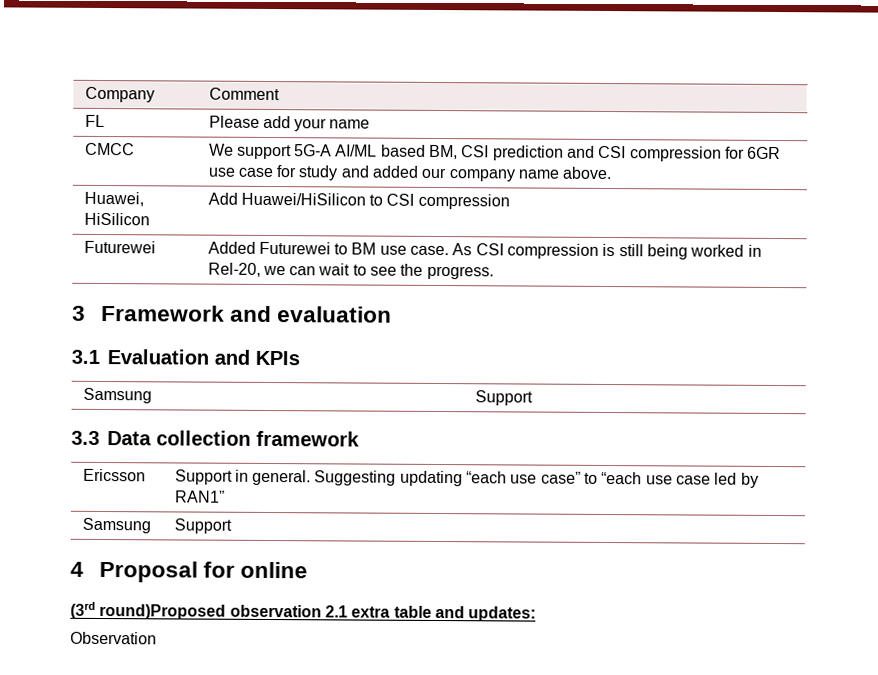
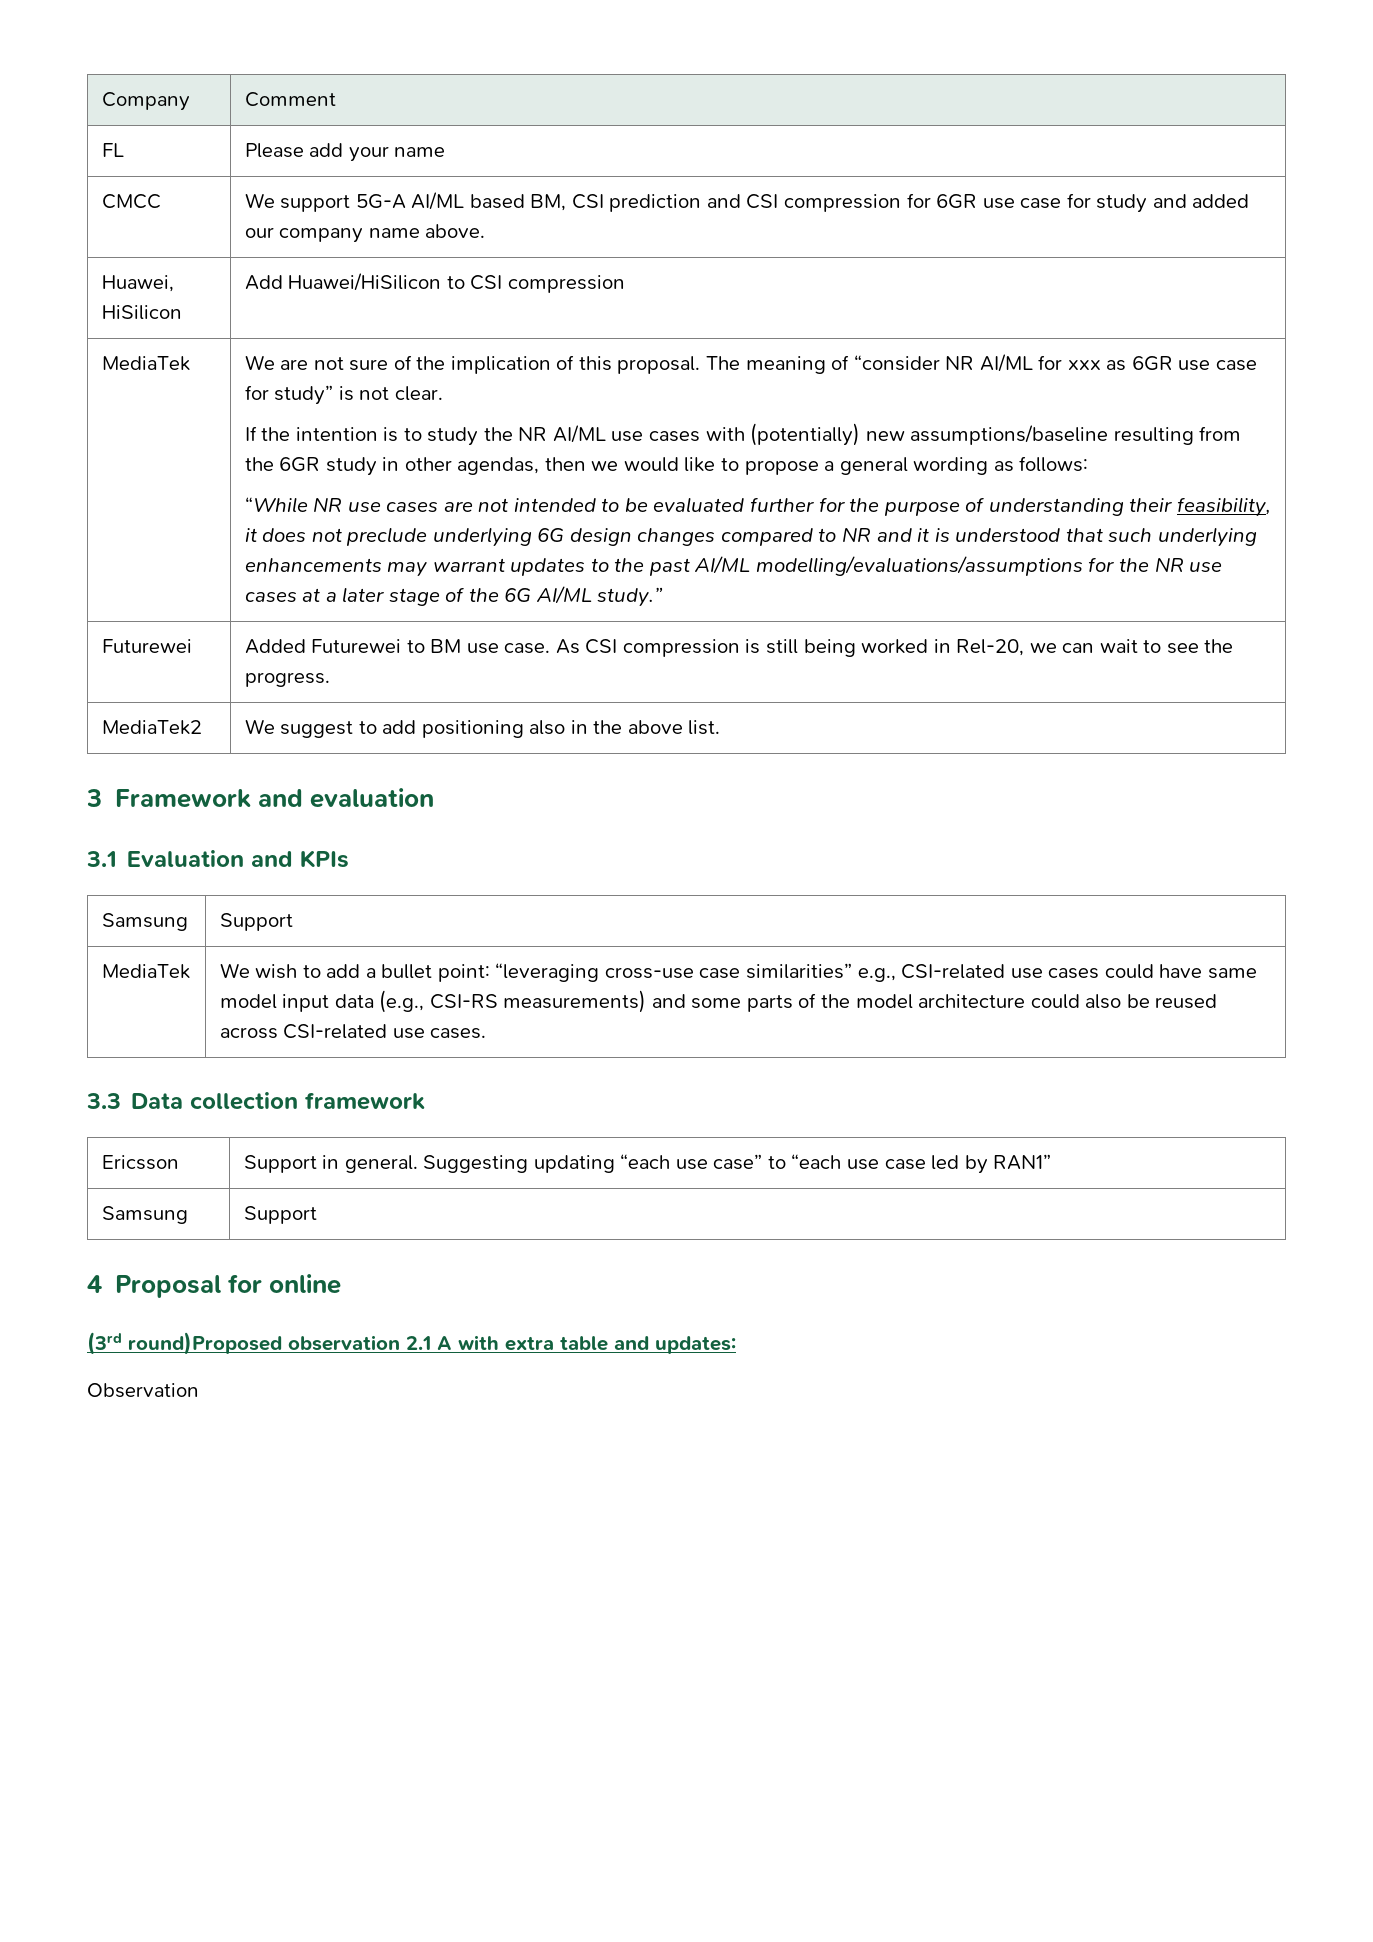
+ MediaTek | We are not sure of the implication of this proposal. The meaning of “consider NR AI/ML for xxx as 6GR use case for study” is not clear.
+ If the intention is to study the NR AI/ML use cases with (potentially) new assumptions/baseline resulting from the 6GR study in other agendas, then we would like to propose a general wording as follows:
+ “While NR use cases are not intended to be evaluated further for the purpose of understanding their feasibility, it does not preclude underlying 6G design changes compared to NR and it is understood that such underlying enhancements may warrant updates to the past AI/ML modelling/evaluations/assumptions for the NR use cases at a later stage of the 6G AI/ML study.”
+ MediaTek2 | We suggest to add positioning also in the above list.
+ MediaTek | We wish to add a bullet point: “leveraging cross-use case similarities” e.g., CSI-related use cases could have same model input data (e.g., CSI-RS measurements) and some parts of the model architecture could also be reused across CSI-related use cases.
- (3rd round)Proposed observation 2.1 extra table and updates:
+ (3rd round)Proposed observation 2.1 A with extra table and updates:

